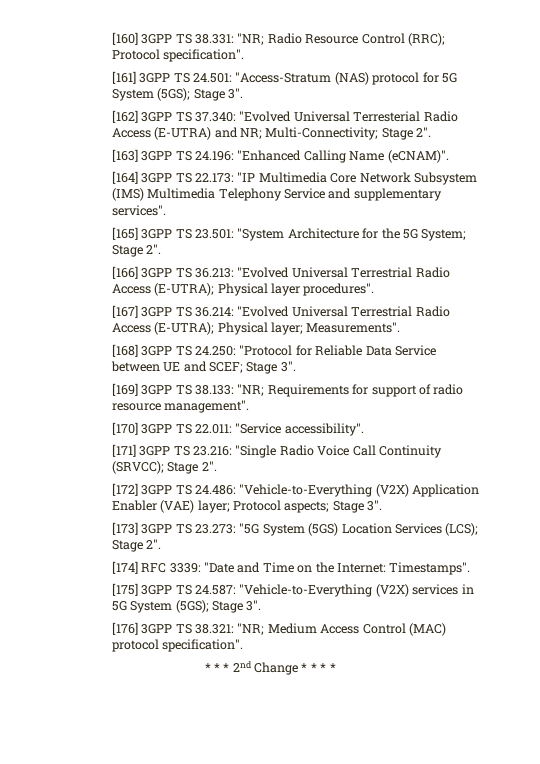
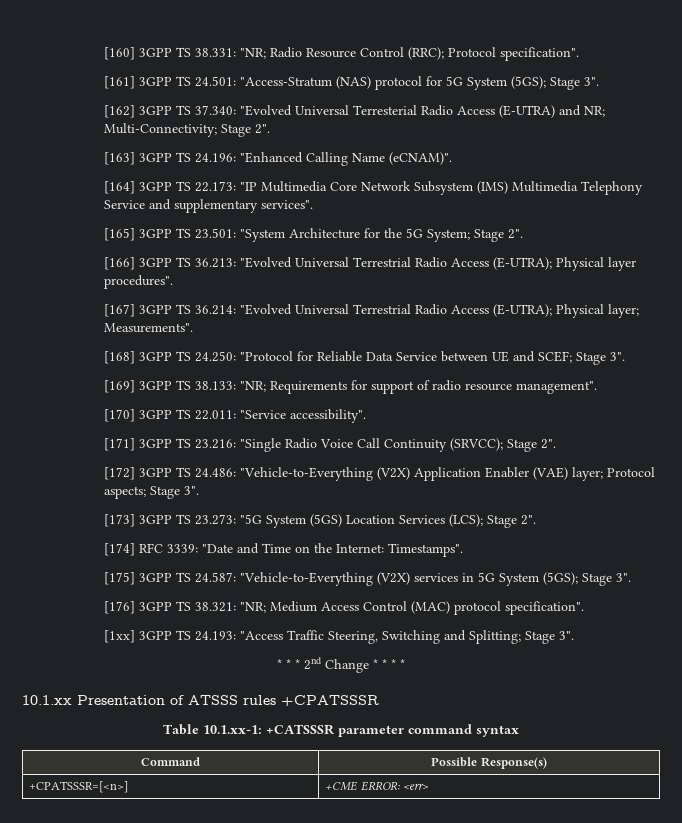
+ [1xx] 3GPP TS 24.193: "Access Traffic Steering, Switching and Splitting; Stage 3".
+ 10.1.xx Presentation of ATSSS rules +CPATSSSR
+ Table 10.1.xx-1: +CATSSSR parameter command syntax
+ Command | Possible Response(s)
+ +CPATSSSR=[<n>] | +CME ERROR: <err>

